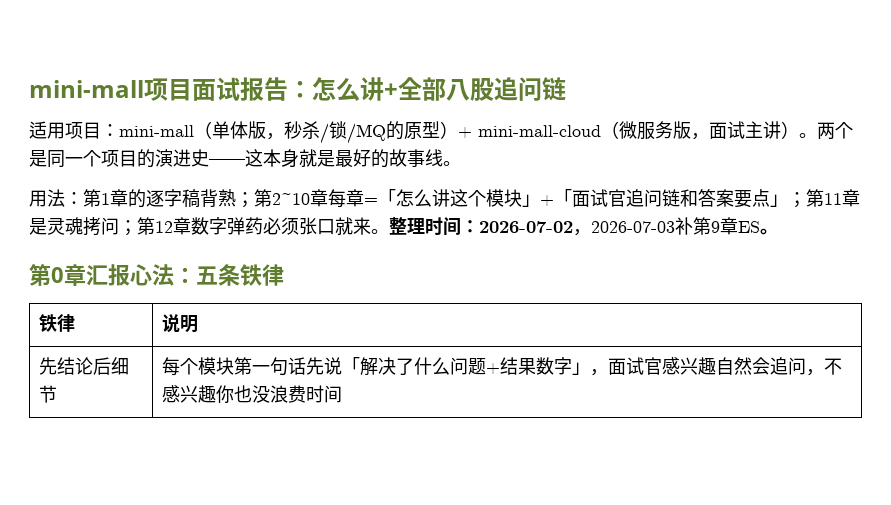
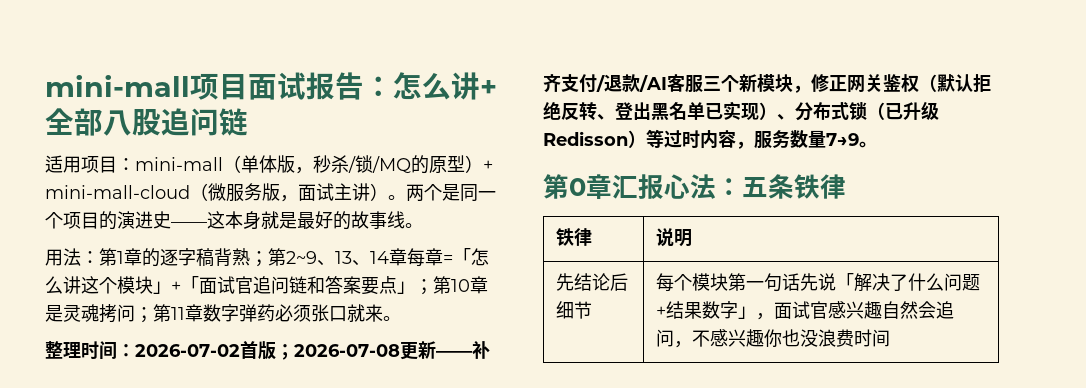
- 用法：第1章的逐字稿背熟；第2~10章每章=「怎么讲这个模块」+「面试官追问链和答案要点」；第11章是灵魂拷问；第12章数字弹药必须张口就来。整理时间：2026-07-02，2026-07-03补第9章ES。
+ 用法：第1章的逐字稿背熟；第2~9、13、14章每章=「怎么讲这个模块」+「面试官追问链和答案要点」；第10章是灵魂拷问；第11章数字弹药必须张口就来。
+ 整理时间：2026-07-02首版；2026-07-08更新——补齐支付/退款/AI客服三个新模块，修正网关鉴权（默认拒绝反转、登出黑名单已实现）、分布式锁（已升级Redisson）等过时内容，服务数量7→9。

